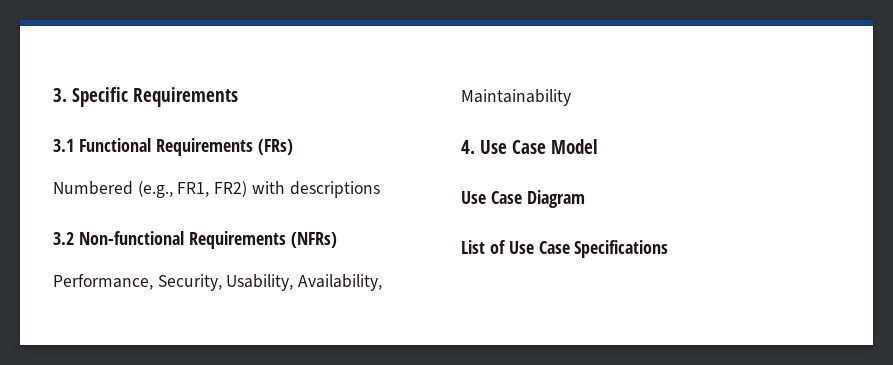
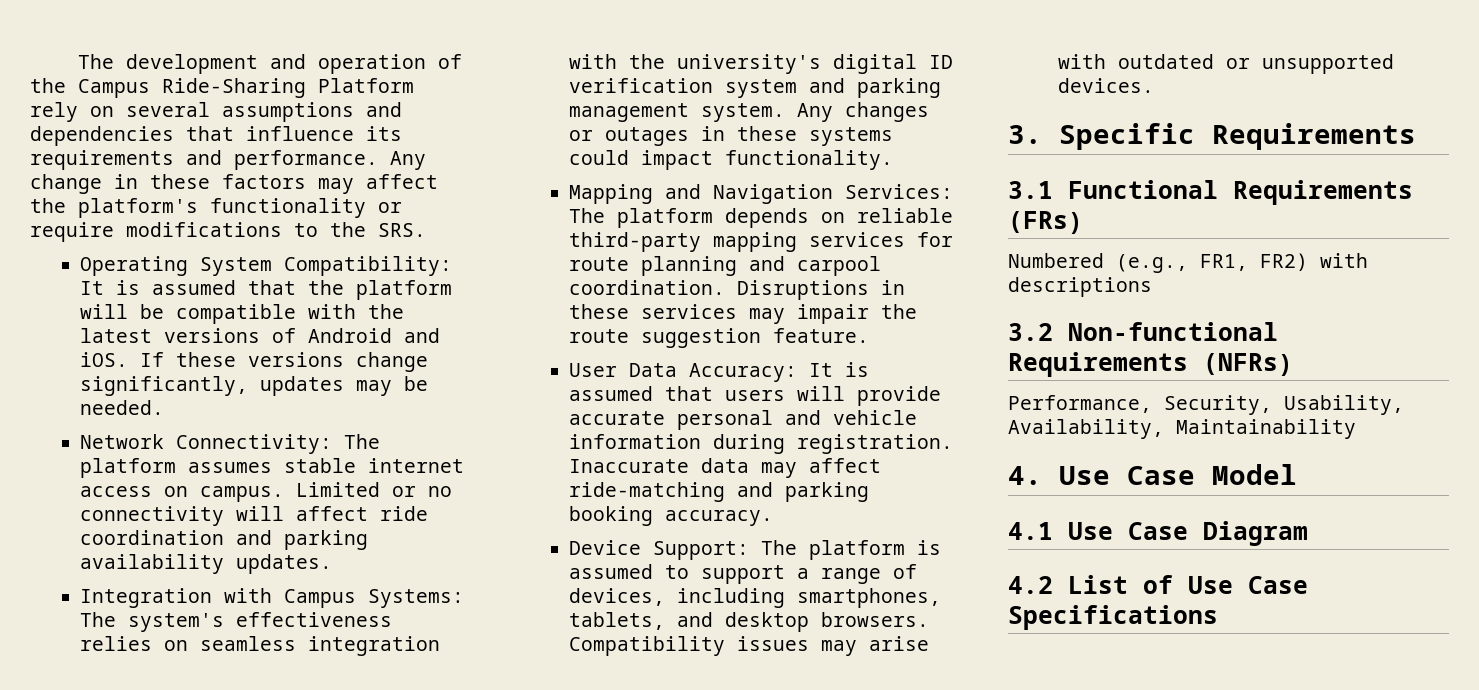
+ The development and operation of the Campus Ride-Sharing Platform rely on several assumptions and dependencies that influence its requirements and performance. Any change in these factors may affect the platform's functionality or require modifications to the SRS.
+ Operating System Compatibility: It is assumed that the platform will be compatible with the latest versions of Android and iOS. If these versions change significantly, updates may be needed.
+ Network Connectivity: The platform assumes stable internet access on campus. Limited or no connectivity will affect ride coordination and parking availability updates.
+ Integration with Campus Systems: The system's effectiveness relies on seamless integration with the university's digital ID verification system and parking management system. Any changes or outages in these systems could impact functionality.
+ Mapping and Navigation Services: The platform depends on reliable third-party mapping services for route planning and carpool coordination. Disruptions in these services may impair the route suggestion feature.
+ User Data Accuracy: It is assumed that users will provide accurate personal and vehicle information during registration. Inaccurate data may affect ride-matching and parking booking accuracy.
+ Device Support: The platform is assumed to support a range of devices, including smartphones, tablets, and desktop browsers. Compatibility issues may arise with outdated or unsupported devices.
- Use Case Diagram
+ 4.1 Use Case Diagram
- List of Use Case Specifications
+ 4.2 List of Use Case Specifications

